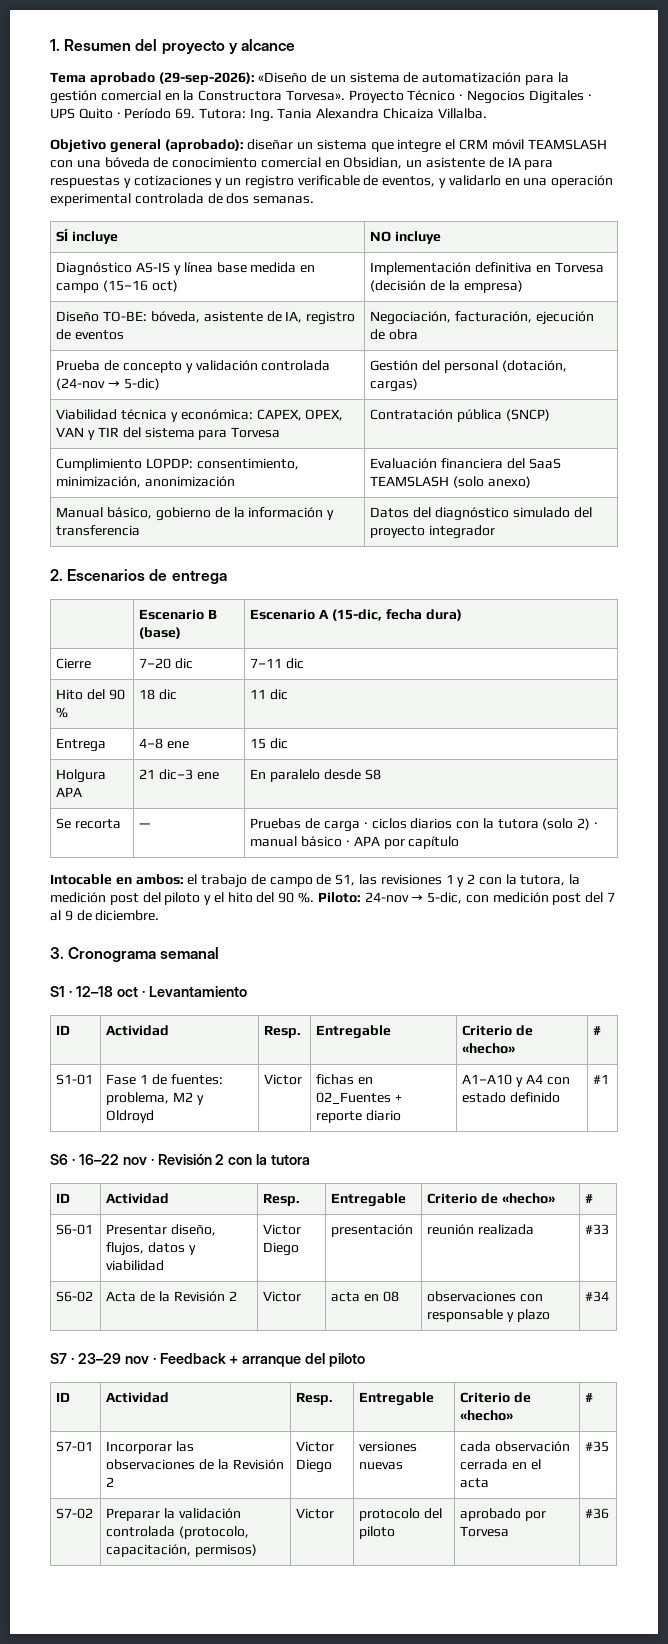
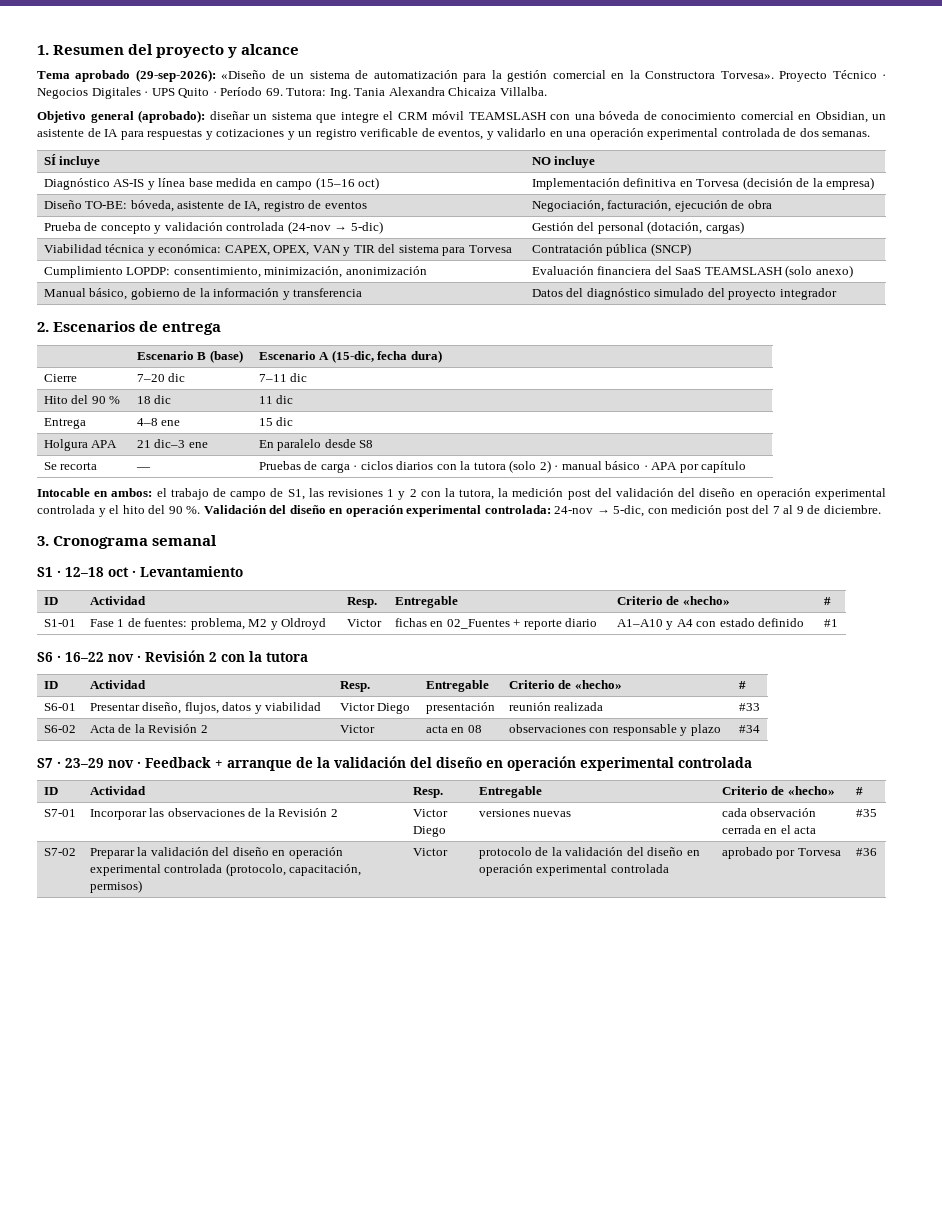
- Intocable en ambos: el trabajo de campo de S1, las revisiones 1 y 2 con la tutora, la medición post del piloto y el hito del 90 %.
+ Intocable en ambos: el trabajo de campo de S1, las revisiones 1 y 2 con la tutora, la medición post del validación del diseño en operación experimental controlada y el hito del 90 %.
- Piloto: 24-nov → 5-dic, con medición post del 7 al 9 de diciembre.
+ Validación del diseño en operación experimental controlada: 24-nov → 5-dic, con medición post del 7 al 9 de diciembre.
- S7 · 23–29 nov · Feedback + arranque del piloto
+ S7 · 23–29 nov · Feedback + arranque de la validación del diseño en operación experimental controlada
- S7-02 | Preparar la validación controlada (protocolo, capacitación, permisos) | Victor | protocolo del piloto | aprobado por Torvesa | #36
+ S7-02 | Preparar la validación del diseño en operación experimental controlada (protocolo, capacitación, permisos) | Victor | protocolo de la validación del diseño en operación experimental controlada | aprobado por Torvesa | #36

